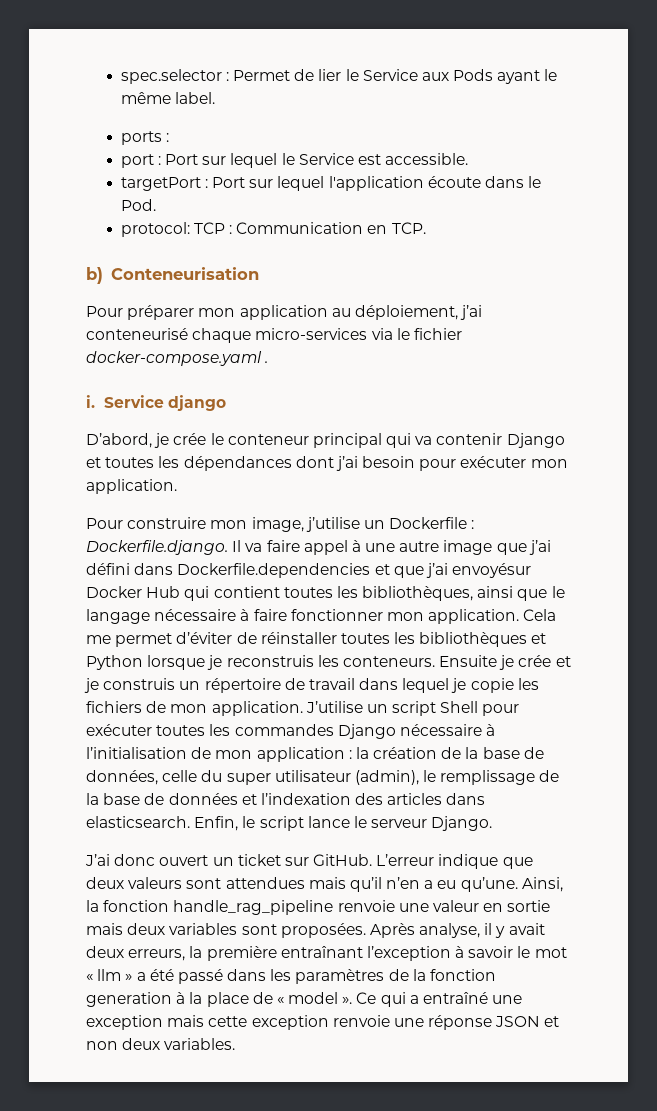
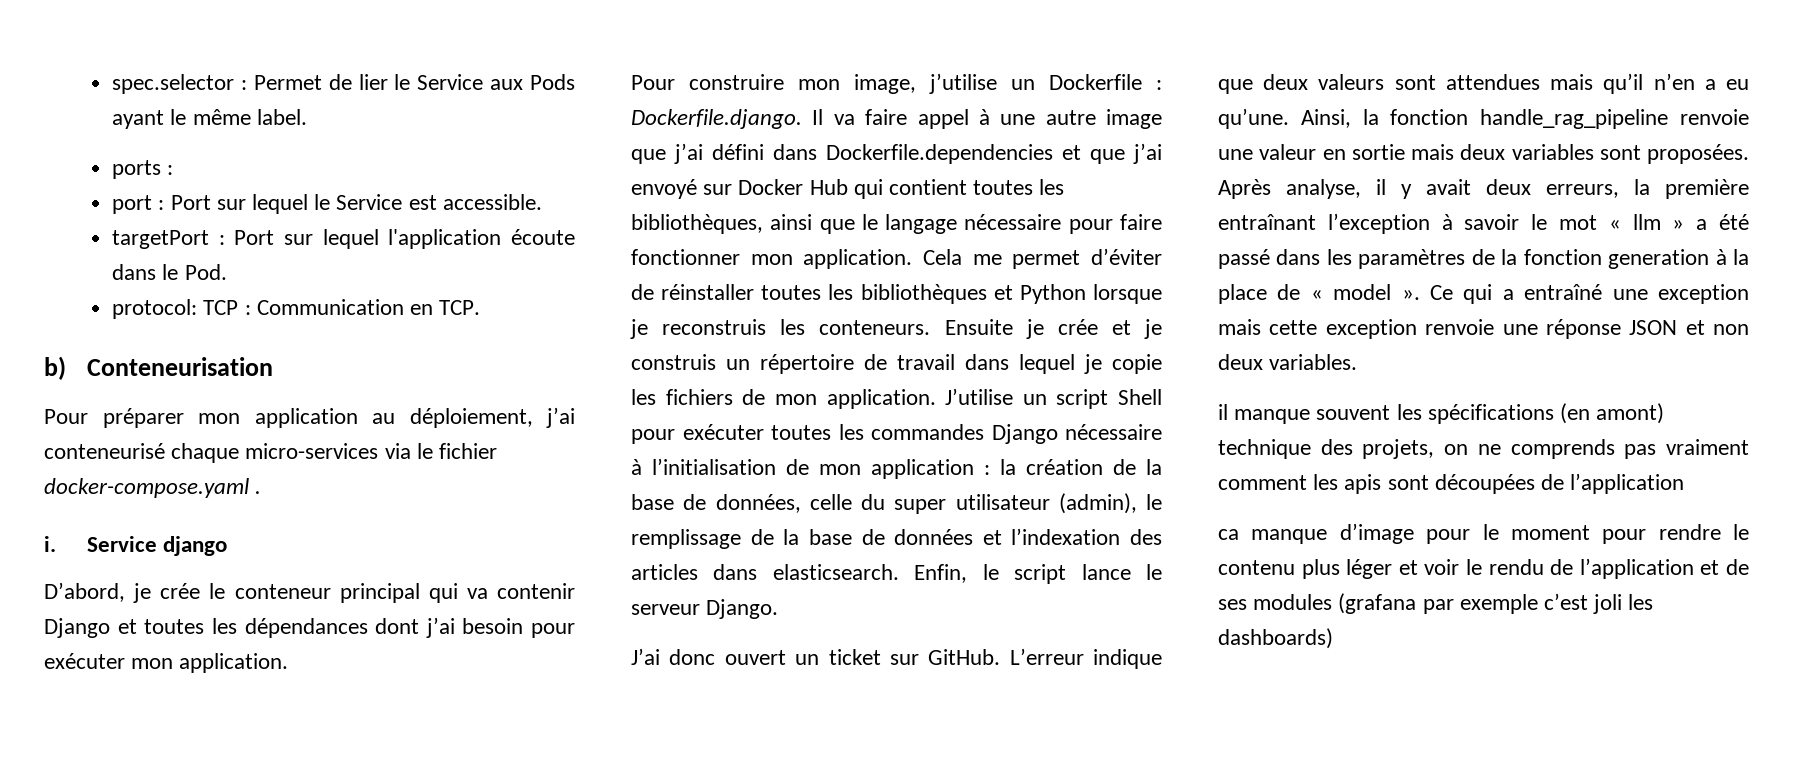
- Pour construire mon image, j’utilise un Dockerfile : Dockerfile.django. Il va faire appel à une autre image que j’ai défini dans Dockerfile.dependencies et que j’ai envoyésur Docker Hub qui contient toutes les bibliothèques, ainsi que le langage nécessaire à faire fonctionner mon application.
+ Pour construire mon image, j’utilise un Dockerfile : Dockerfile.django. Il va faire appel à une autre image que j’ai défini dans Dockerfile.dependencies et que j’ai envoyé sur Docker Hub qui contient toutes les bibliothèques, ainsi que le langage nécessaire pour faire fonctionner mon application.
+ il manque souvent les spécifications (en amont) technique des projets, on ne comprends pas vraiment comment les apis sont découpées de l’application
+ ca manque d’image pour le moment pour rendre le contenu plus léger et voir le rendu de l’application et de ses modules (grafana par exemple c’est joli les dashboards)

